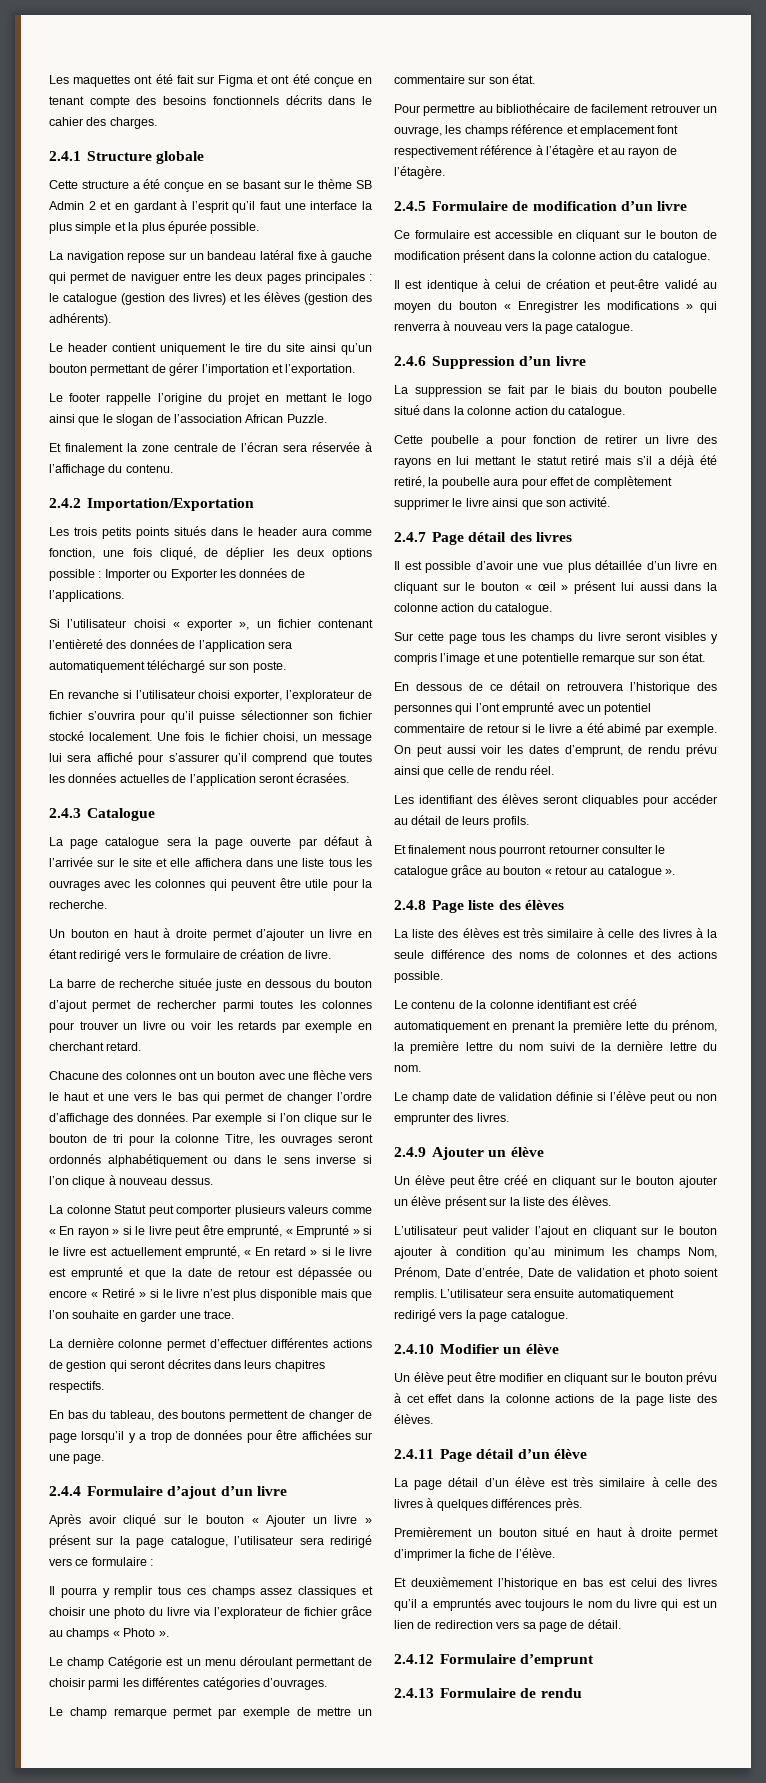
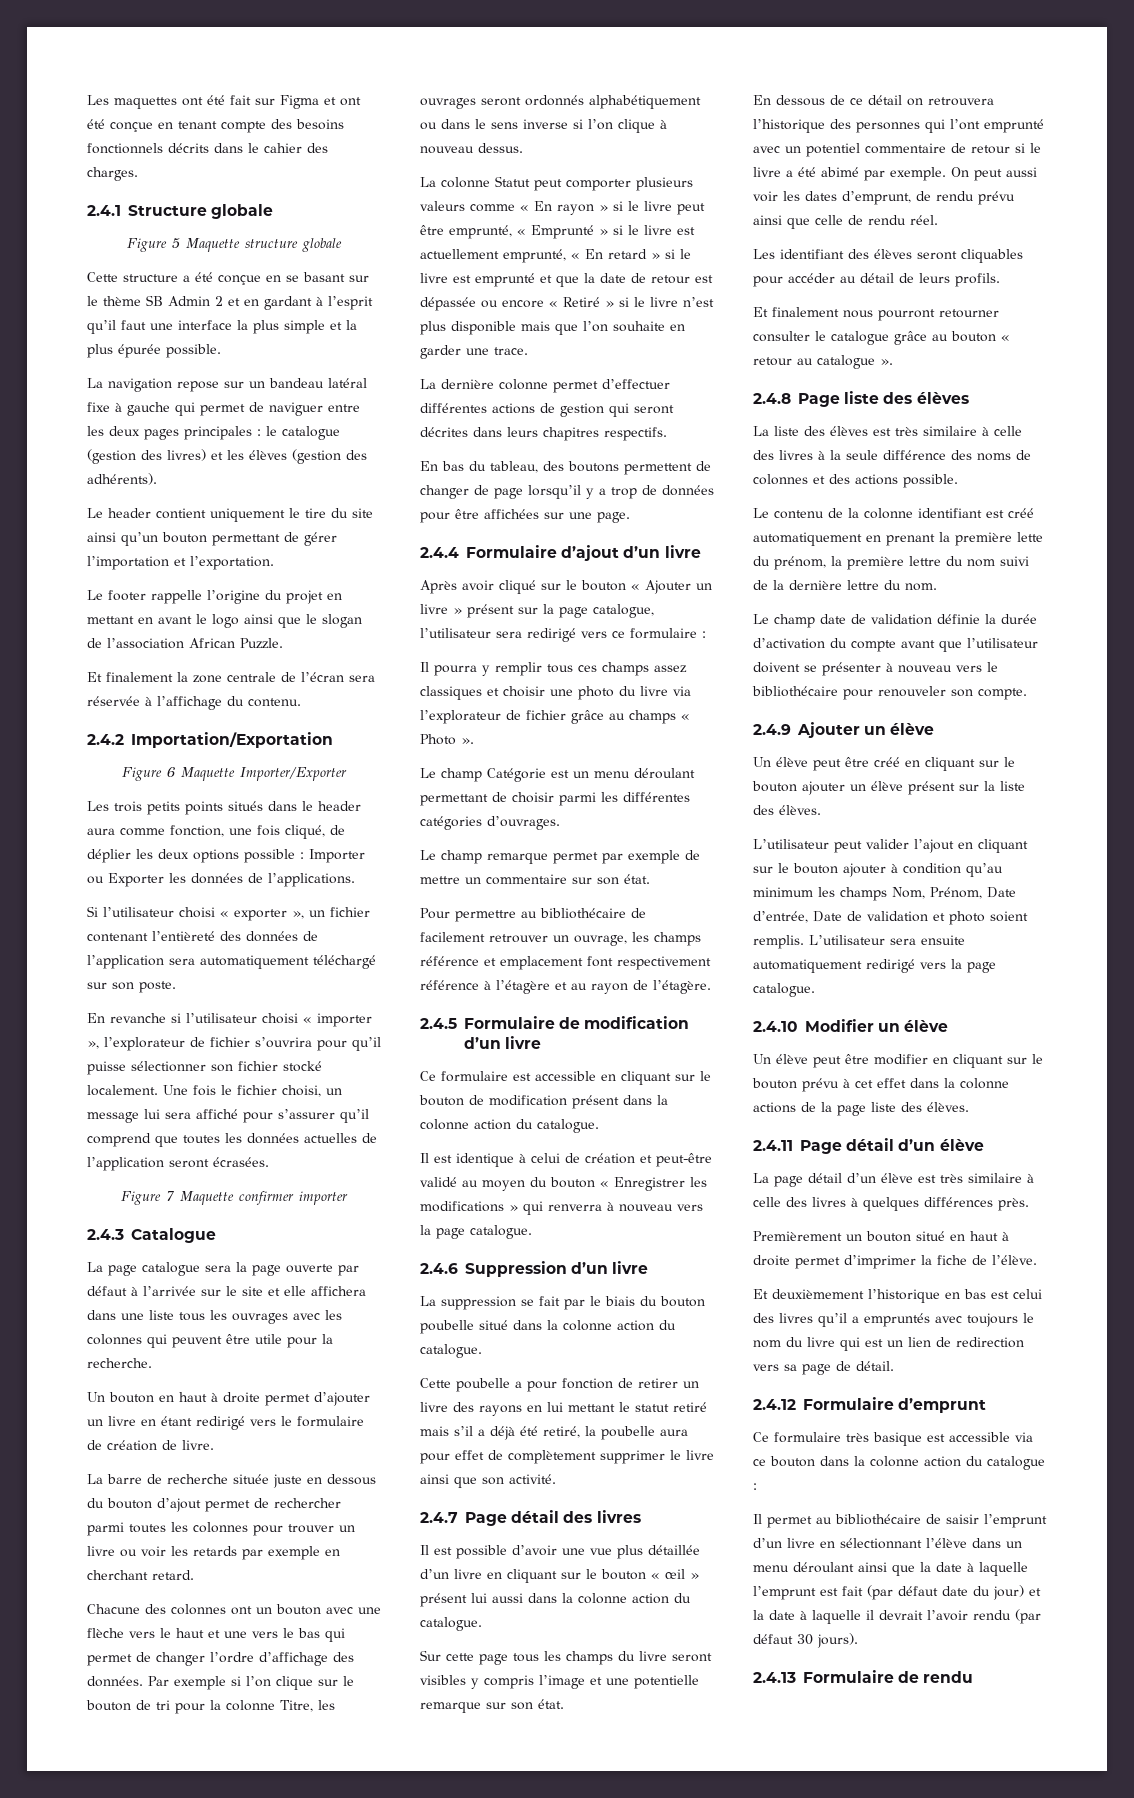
+ Figure 5 Maquette structure globale
- Le footer rappelle l’origine du projet en mettant le logo ainsi que le slogan de l’association African Puzzle.
+ Le footer rappelle l’origine du projet en mettant en avant le logo ainsi que le slogan de l’association African Puzzle.
+ Figure 6 Maquette Importer/Exporter
- En revanche si l’utilisateur choisi exporter, l’explorateur de fichier s’ouvrira pour qu’il puisse sélectionner son fichier stocké localement.
+ En revanche si l’utilisateur choisi « importer », l’explorateur de fichier s’ouvrira pour qu’il puisse sélectionner son fichier stocké localement.
+ Figure 7 Maquette confirmer importer
- Le champ date de validation définie si l’élève peut ou non emprunter des livres.
+ Le champ date de validation définie la durée d’activation du compte avant que l’utilisateur doivent se présenter à nouveau vers le bibliothécaire pour renouveler son compte.
+ Ce formulaire très basique est accessible via ce bouton dans la colonne action du catalogue :
+ Il permet au bibliothécaire de saisir l’emprunt d’un livre en sélectionnant l’élève dans un menu déroulant ainsi que la date à laquelle l’emprunt est fait (par défaut date du jour) et la date à laquelle il devrait l’avoir rendu (par défaut 30 jours).

